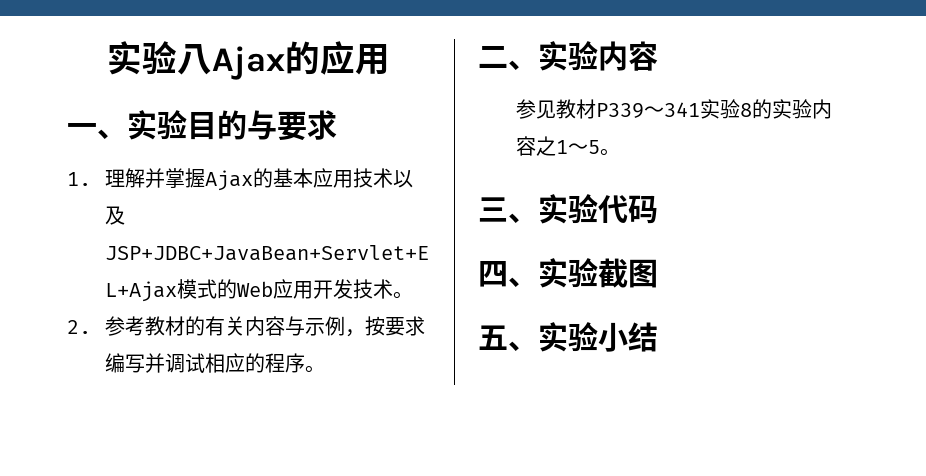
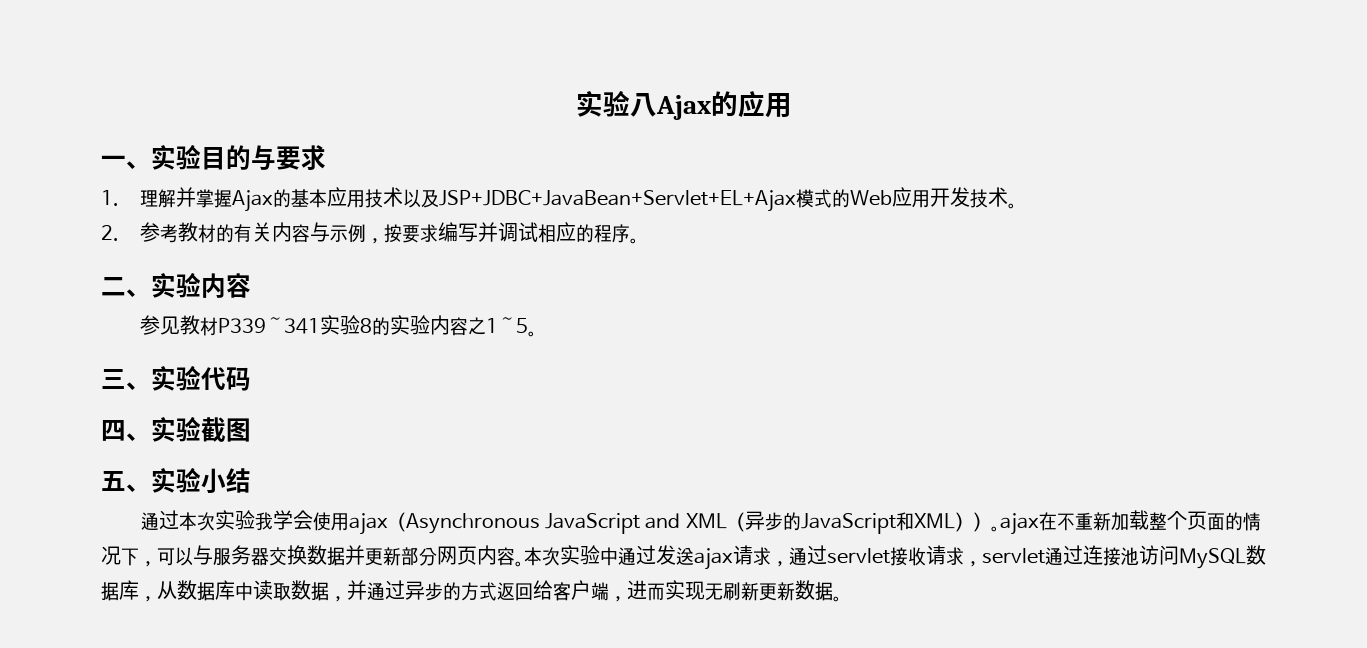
+ 通过本次实验我学会使用ajax（Asynchronous JavaScript and XML（异步的JavaScript和XML））。ajax在不重新加载整个页面的情况下，可以与服务器交换数据并更新部分网页内容。本次实验中通过发送ajax请求，通过servlet接收请求，servlet通过连接池访问MySQL数据库，从数据库中读取数据，并通过异步的方式返回给客户端，进而实现无刷新更新数据。

